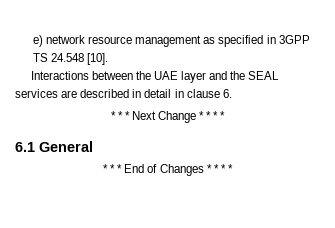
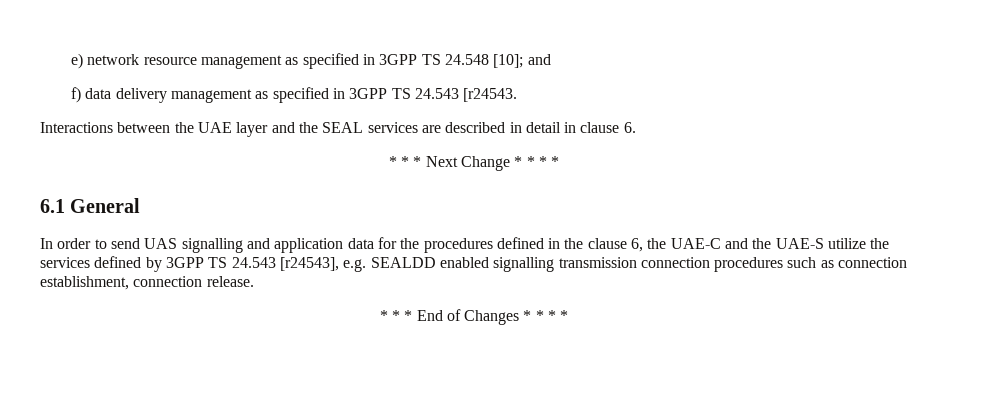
- e) network resource management as specified in 3GPP TS 24.548 [10].
+ e) network resource management as specified in 3GPP TS 24.548 [10]; and
+ f) data delivery management as specified in 3GPP TS 24.543 [r24543.
+ In order to send UAS signalling and application data for the procedures defined in the clause 6, the UAE-C and the UAE-S utilize the services defined by 3GPP TS 24.543 [r24543], e.g. SEALDD enabled signalling transmission connection procedures such as connection establishment, connection release.

